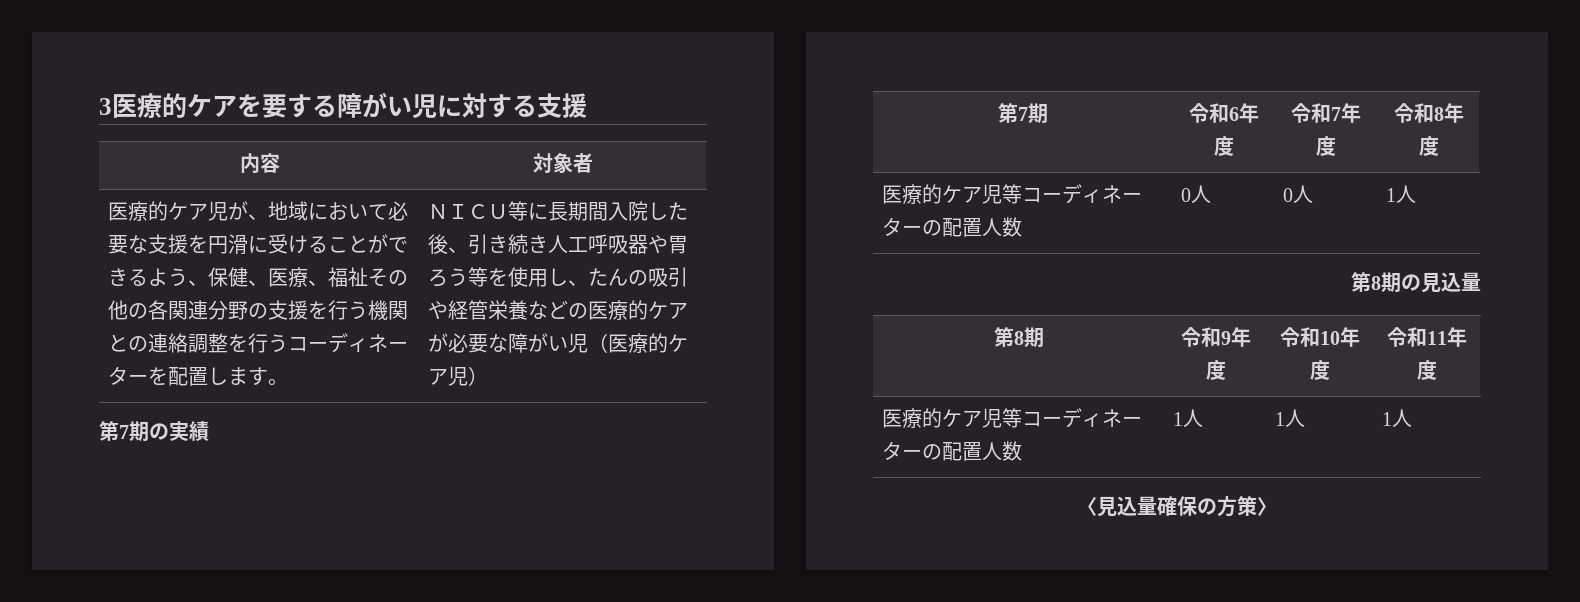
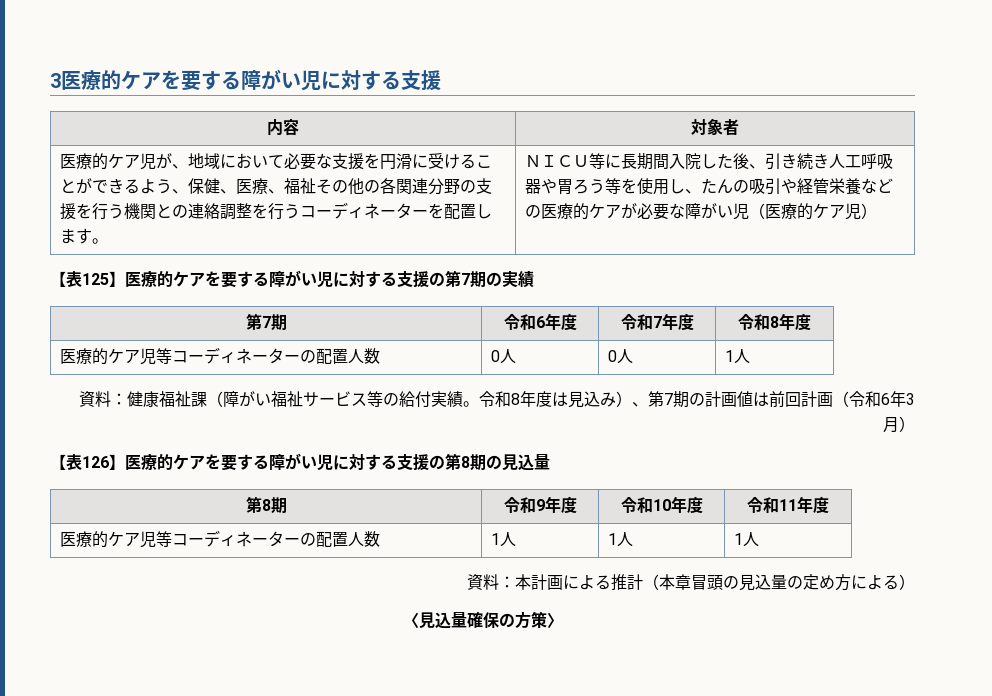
- 第7期の実績
+ 【表125】医療的ケアを要する障がい児に対する支援の第7期の実績
- 第8期の見込量
+ 資料：健康福祉課（障がい福祉サービス等の給付実績。令和8年度は見込み）、第7期の計画値は前回計画（令和6年3月）
+ 【表126】医療的ケアを要する障がい児に対する支援の第8期の見込量
+ 資料：本計画による推計（本章冒頭の見込量の定め方による）

